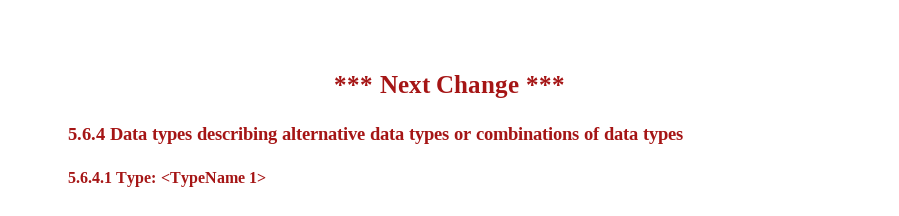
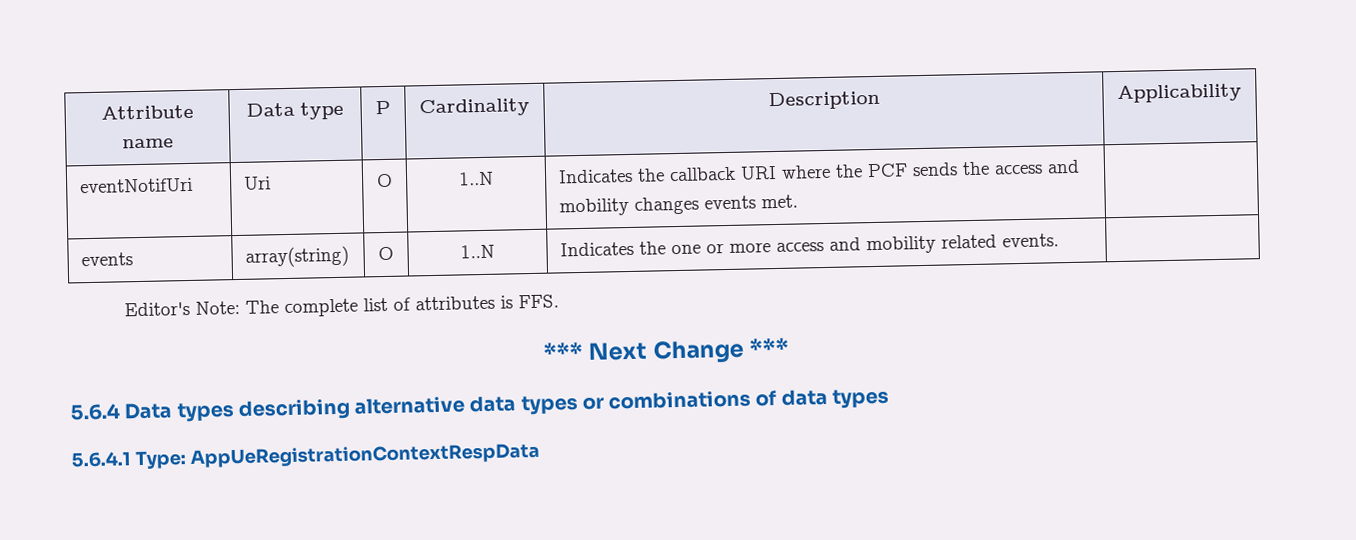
+ Attribute name | Data type | P | Cardinality | Description | Applicability
+ eventNotifUri | Uri | O | 1..N | Indicates the callback URI where the PCF sends the access and mobility changes events met. |
+ events | array(string) | O | 1..N | Indicates the one or more access and mobility related events. |
+ Editor's Note: The complete list of attributes is FFS.
- 5.6.4.1 Type: <TypeName 1>
+ 5.6.4.1 Type: AppUeRegistrationContextRespData

